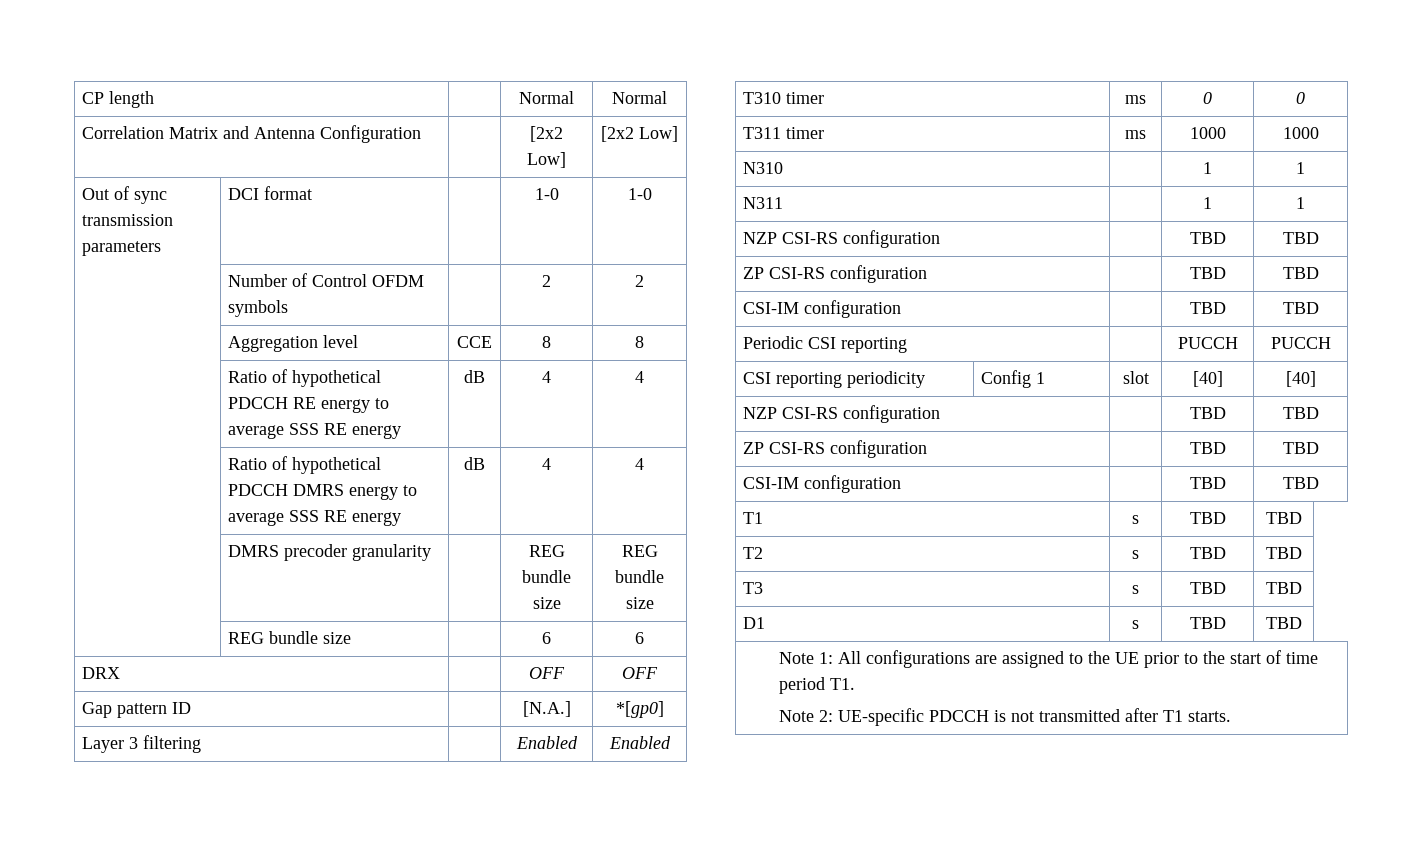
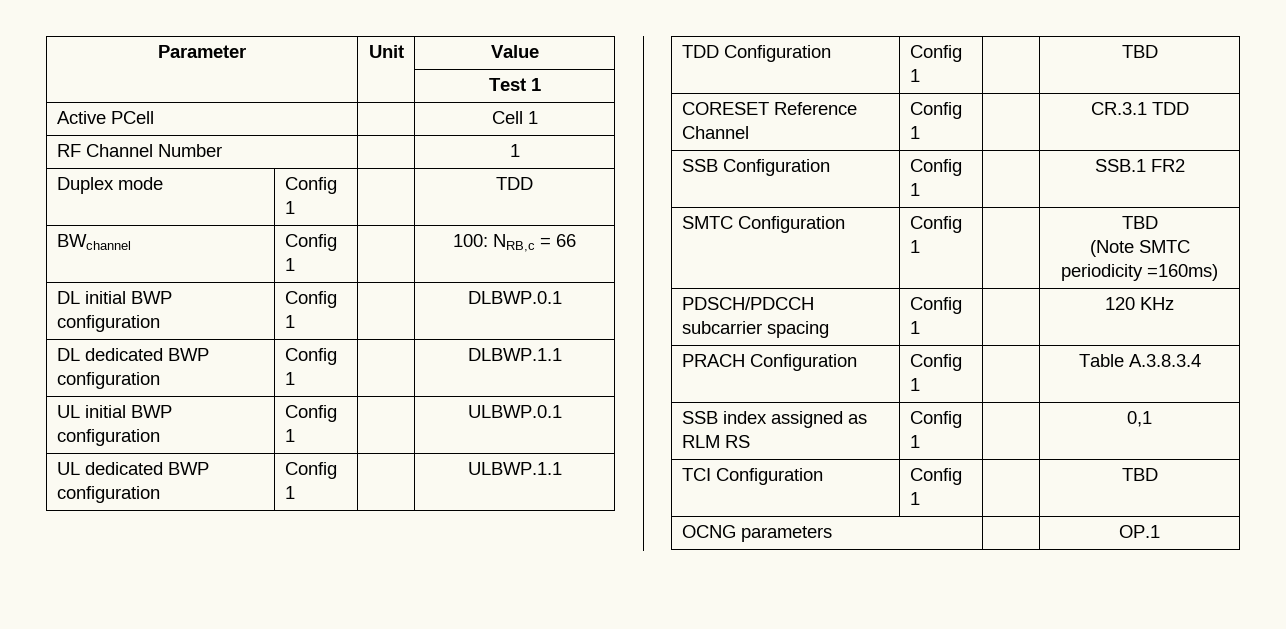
- CP length | | Normal | Normal
- Correlation Matrix and Antenna Configuration | | [2x2 Low] | [2x2 Low]
- Out of sync transmission parameters | DCI format | | 1-0 | 1-0
- | Number of Control OFDM symbols | | 2 | 2
- | Aggregation level | CCE | 8 | 8
- | Ratio of hypothetical PDCCH RE energy to average SSS RE energy | dB | 4 | 4
- | Ratio of hypothetical PDCCH DMRS energy to average SSS RE energy | dB | 4 | 4
- | DMRS precoder granularity | | REG bundle size | REG bundle size
- | REG bundle size | | 6 | 6
- DRX | | OFF | OFF
- Gap pattern ID | | [N.A.] | *[gp0]
- Layer 3 filtering | | Enabled | Enabled
- T310 timer | ms | 0 | 0
- T311 timer | ms | 1000 | 1000
- N310 | | 1 | 1
- N311 | | 1 | 1
- NZP CSI-RS configuration | | TBD | TBD
- ZP CSI-RS configuration | | TBD | TBD
- CSI-IM configuration | | TBD | TBD
- Periodic CSI reporting | | PUCCH | PUCCH
- CSI reporting periodicity | Config 1 | slot | [40] | [40]
- NZP CSI-RS configuration | | TBD | TBD
- ZP CSI-RS configuration | | TBD | TBD
- CSI-IM configuration | | TBD | TBD
- T1 | s | TBD | TBD
- T2 | s | TBD | TBD
- T3 | s | TBD | TBD
- D1 | s | TBD | TBD
- Note 1: All configurations are assigned to the UE prior to the start of time period T1.
- Note 2: UE-specific PDCCH is not transmitted after T1 starts.
+ Parameter | Unit | Value
+ | | Test 1
+ Active PCell | | Cell 1
+ RF Channel Number | | 1
+ Duplex mode | Config 1 | | TDD
+ BWchannel | Config 1 | | 100: NRB,c = 66
+ DL initial BWP configuration | Config 1 | | DLBWP.0.1
+ DL dedicated BWP configuration | Config 1 | | DLBWP.1.1
+ UL initial BWP configuration | Config 1 | | ULBWP.0.1
+ UL dedicated BWP configuration | Config 1 | | ULBWP.1.1
+ TDD Configuration | Config 1 | | TBD
+ CORESET Reference Channel | Config 1 | | CR.3.1 TDD
+ SSB Configuration | Config 1 | | SSB.1 FR2
+ SMTC Configuration | Config 1 | | TBD
+ (Note SMTC periodicity =160ms)
+ PDSCH/PDCCH subcarrier spacing | Config 1 | | 120 KHz
+ PRACH Configuration | Config 1 | | Table A.3.8.3.4
+ SSB index assigned as RLM RS | Config 1 | | 0,1
+ TCI Configuration | Config 1 | | TBD
+ OCNG parameters | | OP.1

